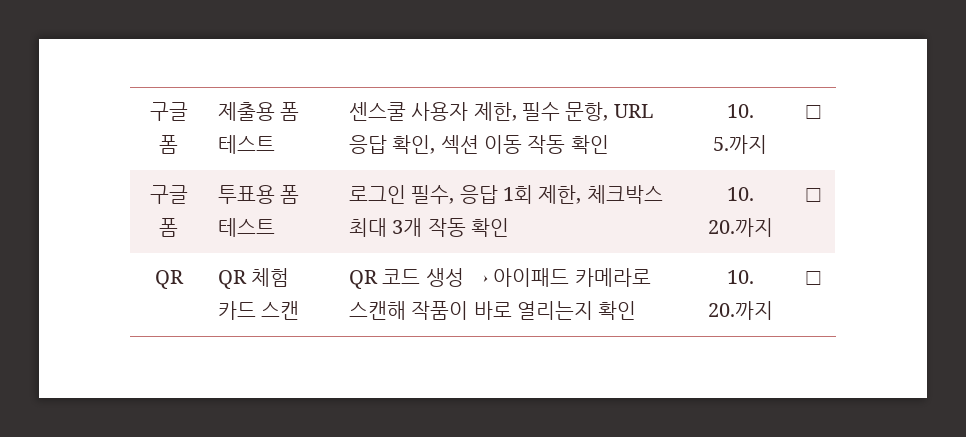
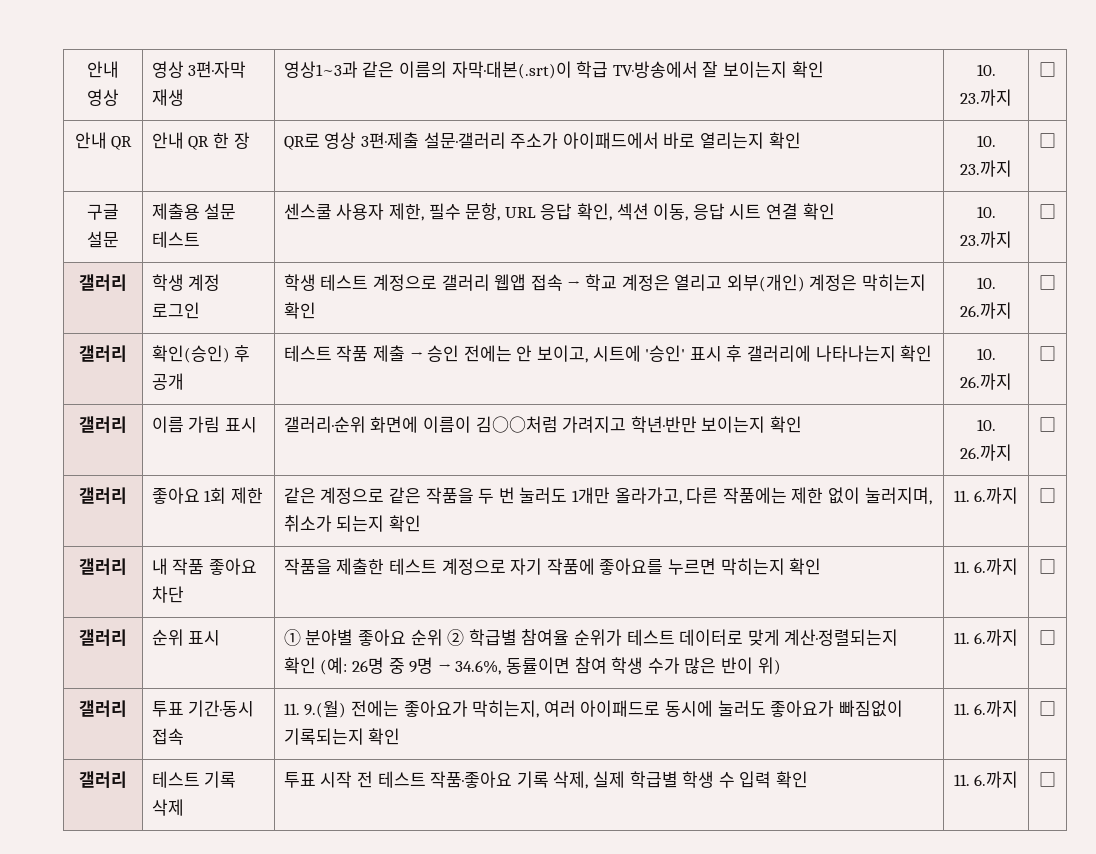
- 구글 폼 | 제출용 폼 테스트 | 센스쿨 사용자 제한, 필수 문항, URL 응답 확인, 섹션 이동 작동 확인 | 10. 5.까지 | □
- 구글 폼 | 투표용 폼 테스트 | 로그인 필수, 응답 1회 제한, 체크박스 최대 3개 작동 확인 | 10. 20.까지 | □
- QR | QR 체험 카드 스캔 | QR 코드 생성 → 아이패드 카메라로 스캔해 작품이 바로 열리는지 확인 | 10. 20.까지 | □
+ 안내 영상 | 영상 3편·자막 재생 | 영상1~3과 같은 이름의 자막·대본(.srt)이 학급 TV·방송에서 잘 보이는지 확인 | 10. 23.까지 | □
+ 안내 QR | 안내 QR 한 장 | QR로 영상 3편·제출 설문·갤러리 주소가 아이패드에서 바로 열리는지 확인 | 10. 23.까지 | □
+ 구글 설문 | 제출용 설문 테스트 | 센스쿨 사용자 제한, 필수 문항, URL 응답 확인, 섹션 이동, 응답 시트 연결 확인 | 10. 23.까지 | □
+ 갤러리 | 학생 계정 로그인 | 학생 테스트 계정으로 갤러리 웹앱 접속 → 학교 계정은 열리고 외부(개인) 계정은 막히는지 확인 | 10. 26.까지 | □
+ 갤러리 | 확인(승인) 후 공개 | 테스트 작품 제출 → 승인 전에는 안 보이고, 시트에 '승인' 표시 후 갤러리에 나타나는지 확인 | 10. 26.까지 | □
+ 갤러리 | 이름 가림 표시 | 갤러리·순위 화면에 이름이 김○○처럼 가려지고 학년·반만 보이는지 확인 | 10. 26.까지 | □
+ 갤러리 | 좋아요 1회 제한 | 같은 계정으로 같은 작품을 두 번 눌러도 1개만 올라가고, 다른 작품에는 제한 없이 눌러지며, 취소가 되는지 확인 | 11. 6.까지 | □
+ 갤러리 | 내 작품 좋아요 차단 | 작품을 제출한 테스트 계정으로 자기 작품에 좋아요를 누르면 막히는지 확인 | 11. 6.까지 | □
+ 갤러리 | 순위 표시 | ① 분야별 좋아요 순위 ② 학급별 참여율 순위가 테스트 데이터로 맞게 계산·정렬되는지 확인 (예: 26명 중 9명 → 34.6%, 동률이면 참여 학생 수가 많은 반이 위) | 11. 6.까지 | □
+ 갤러리 | 투표 기간·동시 접속 | 11. 9.(월) 전에는 좋아요가 막히는지, 여러 아이패드로 동시에 눌러도 좋아요가 빠짐없이 기록되는지 확인 | 11. 6.까지 | □
+ 갤러리 | 테스트 기록 삭제 | 투표 시작 전 테스트 작품·좋아요 기록 삭제, 실제 학급별 학생 수 입력 확인 | 11. 6.까지 | □

